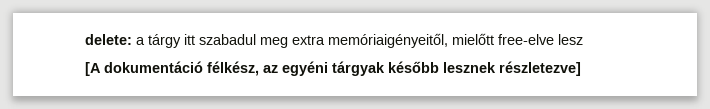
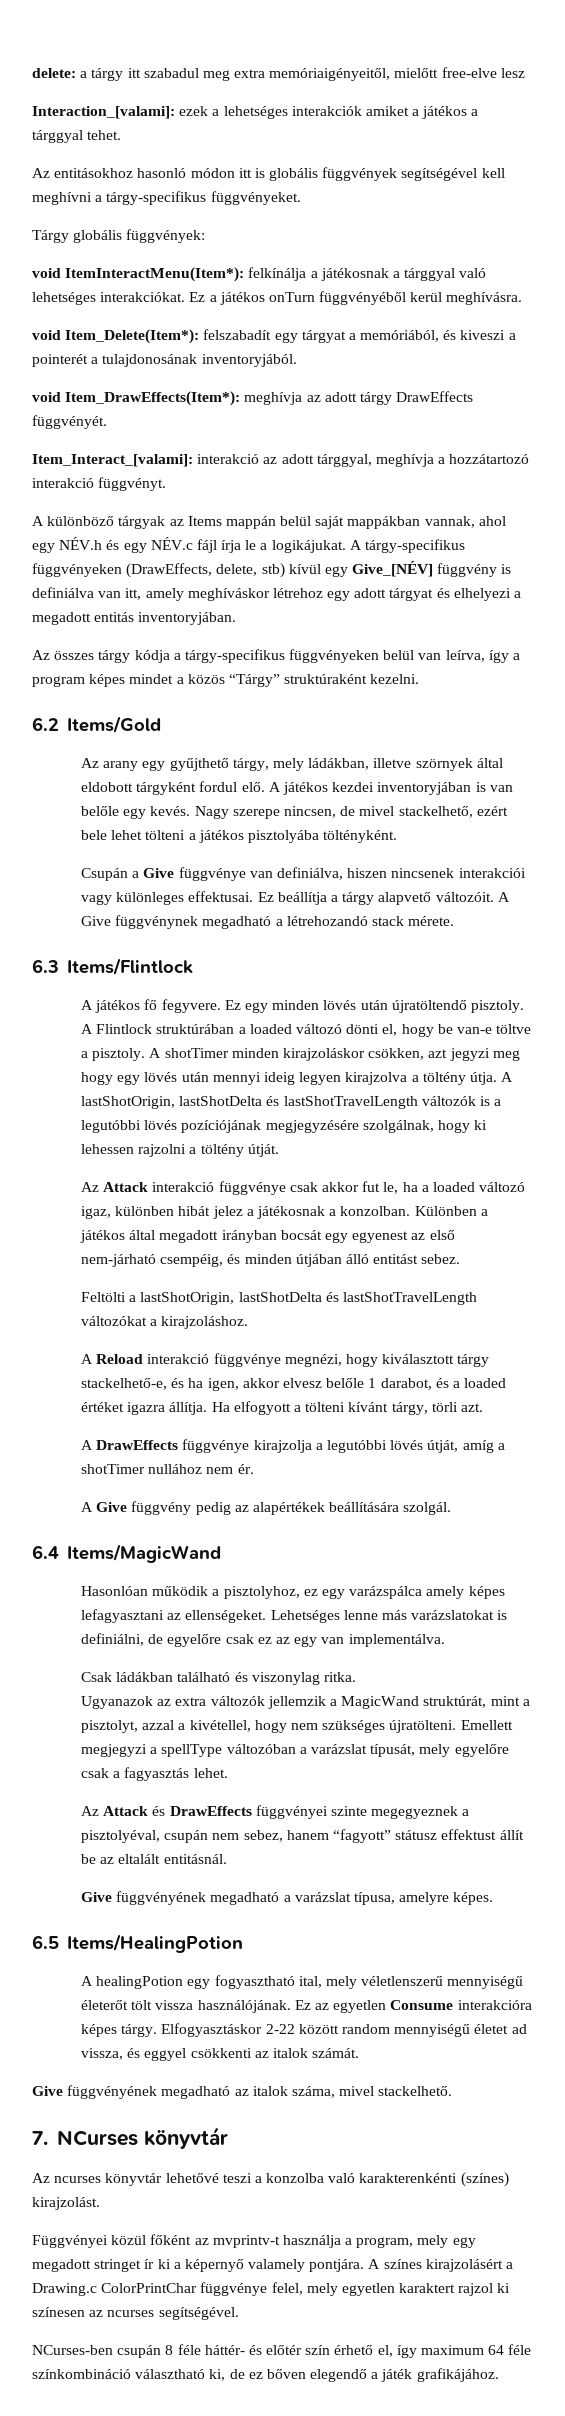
- [A dokumentáció félkész, az egyéni tárgyak később lesznek részletezve]
+ Interaction_[valami]: ezek a lehetséges interakciók amiket a játékos a tárggyal tehet.
+ Az entitásokhoz hasonló módon itt is globális függvények segítségével kell meghívni a tárgy-specifikus függvényeket.
+ Tárgy globális függvények:
+ void ItemInteractMenu(Item*): felkínálja a játékosnak a tárggyal való lehetséges interakciókat. Ez a játékos onTurn függvényéből kerül meghívásra.
+ void Item_Delete(Item*): felszabadít egy tárgyat a memóriából, és kiveszi a pointerét a tulajdonosának inventoryjából.
+ void Item_DrawEffects(Item*): meghívja az adott tárgy DrawEffects függvényét.
+ Item_Interact_[valami]: interakció az adott tárggyal, meghívja a hozzátartozó interakció függvényt.
+ A különböző tárgyak az Items mappán belül saját mappákban vannak, ahol egy NÉV.h és egy NÉV.c fájl írja le a logikájukat. A tárgy-specifikus függvényeken (DrawEffects, delete, stb) kívül egy Give_[NÉV] függvény is definiálva van itt, amely meghíváskor létrehoz egy adott tárgyat és elhelyezi a megadott entitás inventoryjában.
+ Az összes tárgy kódja a tárgy-specifikus függvényeken belül van leírva, így a program képes mindet a közös “Tárgy” struktúraként kezelni.
+ 6.2 Items/Gold
+ Az arany egy gyűjthető tárgy, mely ládákban, illetve szörnyek által eldobott tárgyként fordul elő. A játékos kezdei inventoryjában is van belőle egy kevés. Nagy szerepe nincsen, de mivel stackelhető, ezért bele lehet tölteni a játékos pisztolyába töltényként.
+ Csupán a Give függvénye van definiálva, hiszen nincsenek interakciói vagy különleges effektusai. Ez beállítja a tárgy alapvető változóit. A Give függvénynek megadható a létrehozandó stack mérete.
+ 6.3 Items/Flintlock
+ A játékos fő fegyvere. Ez egy minden lövés után újratöltendő pisztoly. A Flintlock struktúrában a loaded változó dönti el, hogy be van-e töltve a pisztoly. A shotTimer minden kirajzoláskor csökken, azt jegyzi meg hogy egy lövés után mennyi ideig legyen kirajzolva a töltény útja. A lastShotOrigin, lastShotDelta és lastShotTravelLength változók is a legutóbbi lövés pozíciójának megjegyzésére szolgálnak, hogy ki lehessen rajzolni a töltény útját.
+ Az Attack interakció függvénye csak akkor fut le, ha a loaded változó igaz, különben hibát jelez a játékosnak a konzolban. Különben a játékos által megadott irányban bocsát egy egyenest az első nem-járható csempéig, és minden útjában álló entitást sebez.
+ Feltölti a lastShotOrigin, lastShotDelta és lastShotTravelLength változókat a kirajzoláshoz.
+ A Reload interakció függvénye megnézi, hogy kiválasztott tárgy stackelhető-e, és ha igen, akkor elvesz belőle 1 darabot, és a loaded értéket igazra állítja. Ha elfogyott a tölteni kívánt tárgy, törli azt.
+ A DrawEffects függvénye kirajzolja a legutóbbi lövés útját, amíg a shotTimer nullához nem ér.
+ A Give függvény pedig az alapértékek beállítására szolgál.
+ 6.4 Items/MagicWand
+ Hasonlóan működik a pisztolyhoz, ez egy varázspálca amely képes lefagyasztani az ellenségeket. Lehetséges lenne más varázslatokat is definiálni, de egyelőre csak ez az egy van implementálva.
+ Csak ládákban található és viszonylag ritka.
+ Ugyanazok az extra változók jellemzik a MagicWand struktúrát, mint a pisztolyt, azzal a kivétellel, hogy nem szükséges újratölteni. Emellett megjegyzi a spellType változóban a varázslat típusát, mely egyelőre csak a fagyasztás lehet.
+ Az Attack és DrawEffects függvényei szinte megegyeznek a pisztolyéval, csupán nem sebez, hanem “fagyott” státusz effektust állít be az eltalált entitásnál.
+ Give függvényének megadható a varázslat típusa, amelyre képes.
+ 6.5 Items/HealingPotion
+ A healingPotion egy fogyasztható ital, mely véletlenszerű mennyiségű életerőt tölt vissza használójának. Ez az egyetlen Consume interakcióra képes tárgy. Elfogyasztáskor 2-22 között random mennyiségű életet ad vissza, és eggyel csökkenti az italok számát.
+ Give függvényének megadható az italok száma, mivel stackelhető.
+ 7. NCurses könyvtár
+ Az ncurses könyvtár lehetővé teszi a konzolba való karakterenkénti (színes) kirajzolást.
+ Függvényei közül főként az mvprintv-t használja a program, mely egy megadott stringet ír ki a képernyő valamely pontjára. A színes kirajzolásért a Drawing.c ColorPrintChar függvénye felel, mely egyetlen karaktert rajzol ki színesen az ncurses segítségével.
+ NCurses-ben csupán 8 féle háttér- és előtér szín érhető el, így maximum 64 féle színkombináció választható ki, de ez bőven elegendő a játék grafikájához.

